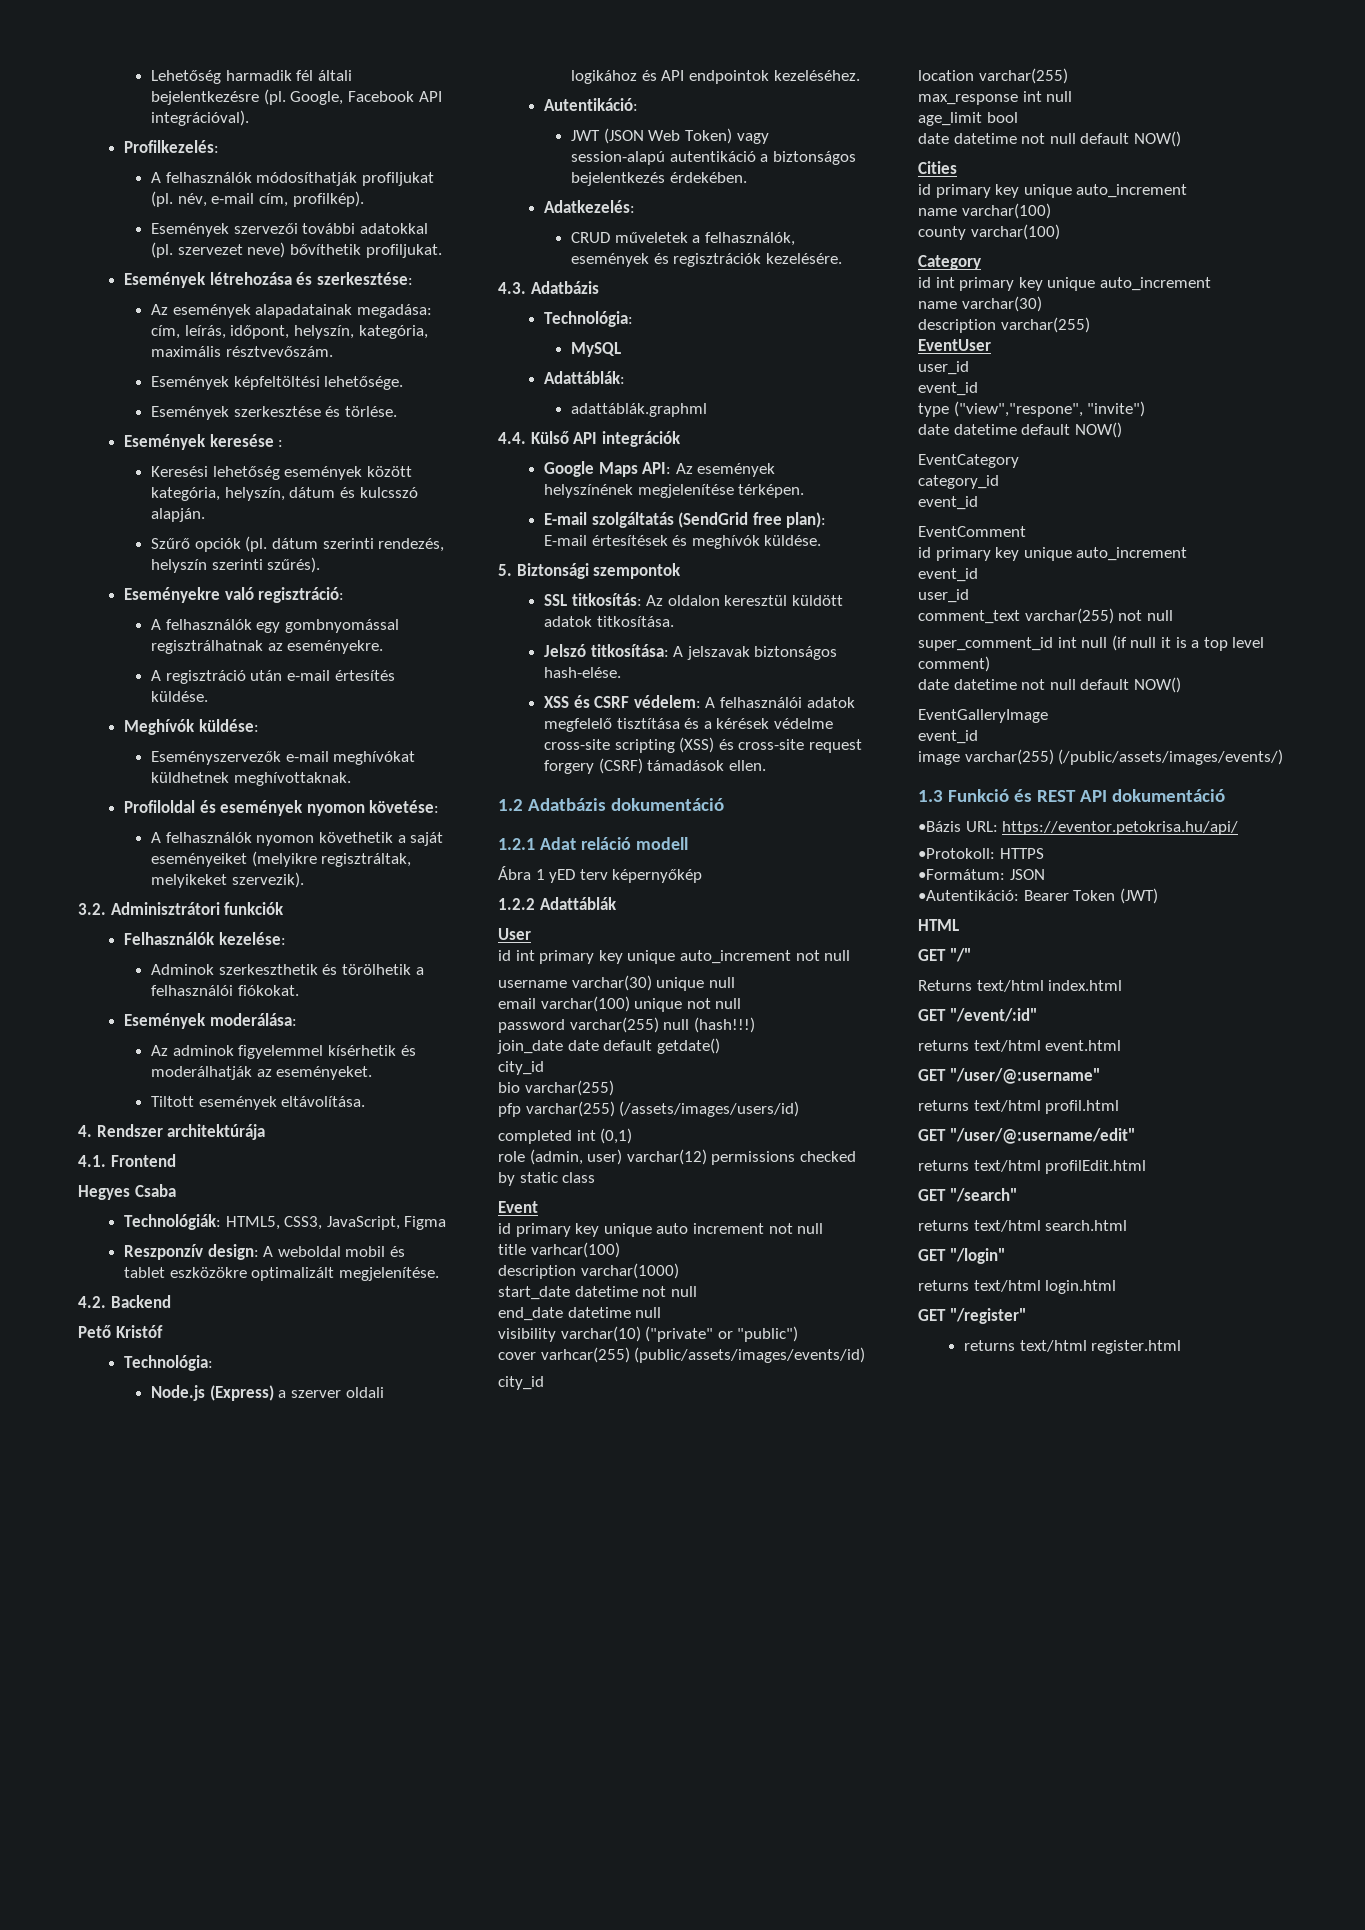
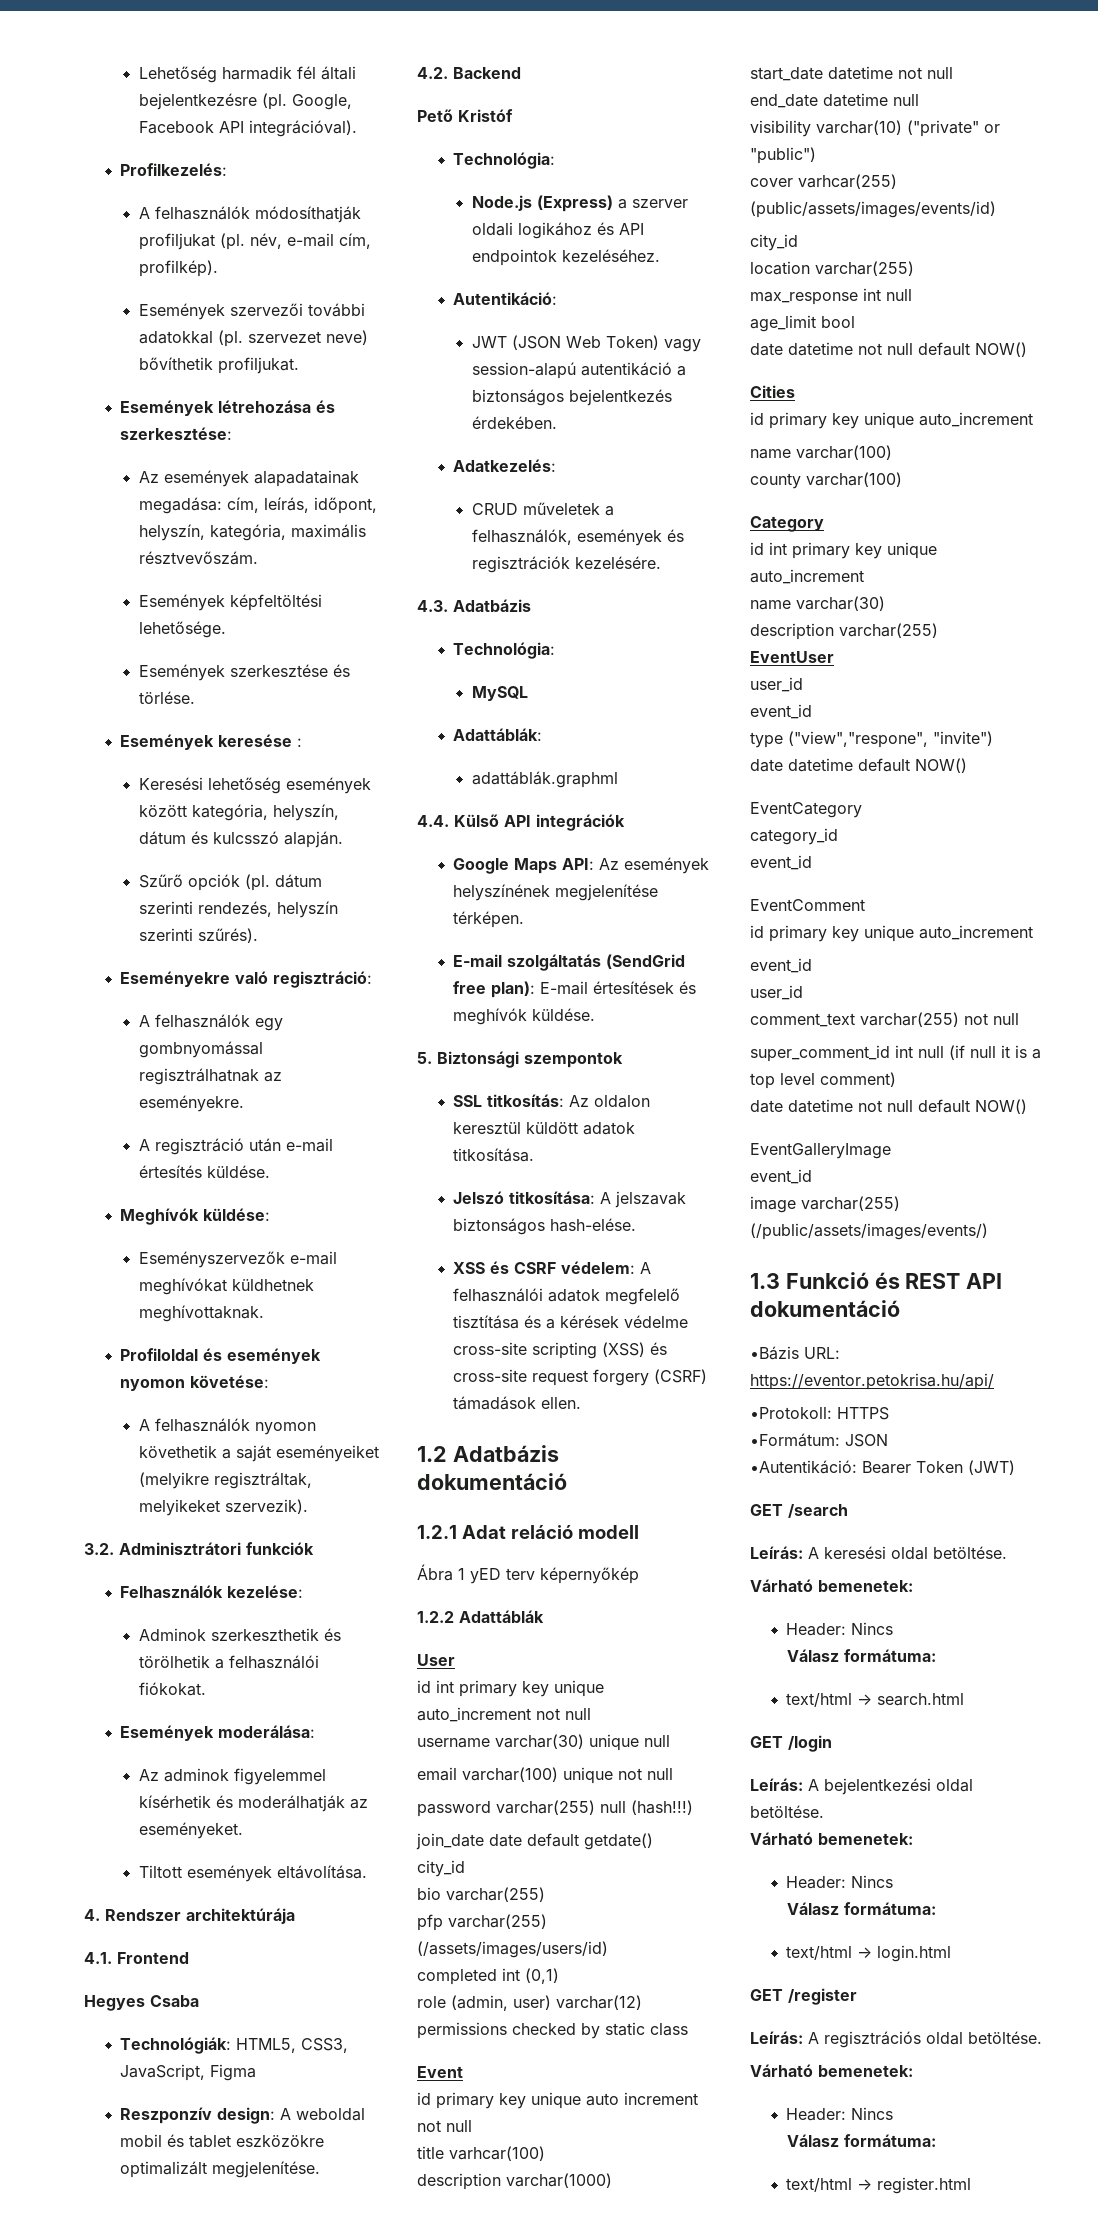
- HTML
- GET "/"
- Returns text/html index.html
- GET "/event/:id"
- returns text/html event.html
- GET "/user/@:username"
- returns text/html profil.html
- GET "/user/@:username/edit"
- returns text/html profilEdit.html
- GET "/search"
- returns text/html search.html
- GET "/login"
- returns text/html login.html
- GET "/register"
- returns text/html register.html
+ GET /search
+ Leírás: A keresési oldal betöltése.
+ Várható bemenetek:
+ Header: Nincs
+ Válasz formátuma:
+ text/html → search.html
+ GET /login
+ Leírás: A bejelentkezési oldal betöltése.
+ Várható bemenetek:
+ Header: Nincs
+ Válasz formátuma:
+ text/html → login.html
+ GET /register
+ Leírás: A regisztrációs oldal betöltése.
+ Várható bemenetek:
+ Header: Nincs
+ Válasz formátuma:
+ text/html → register.html

